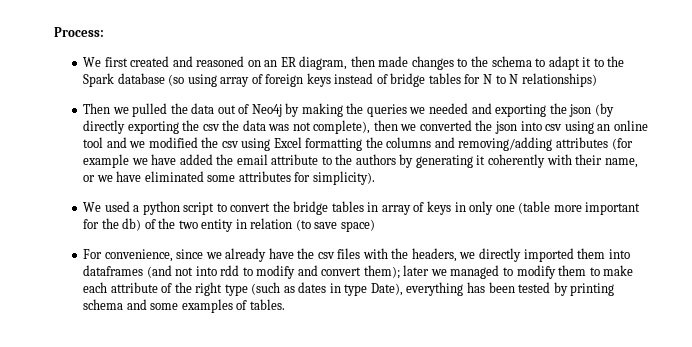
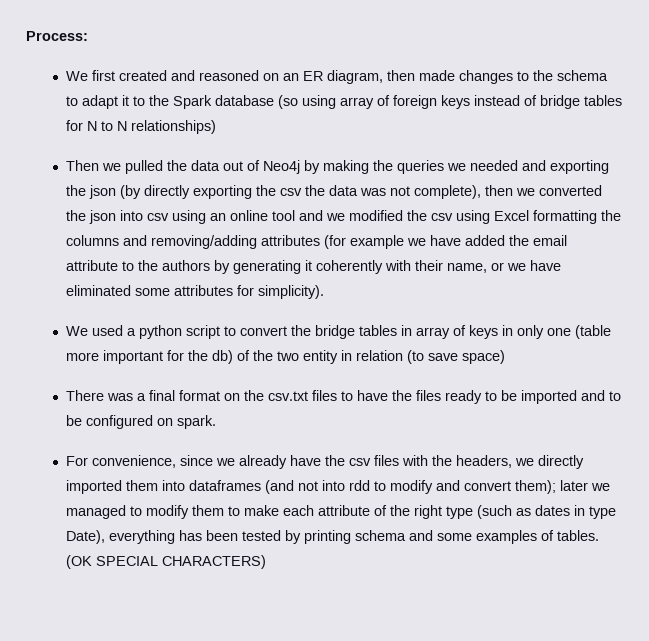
+ There was a final format on the csv.txt files to have the files ready to be imported and to be configured on spark.
+ (OK SPECIAL CHARACTERS)

